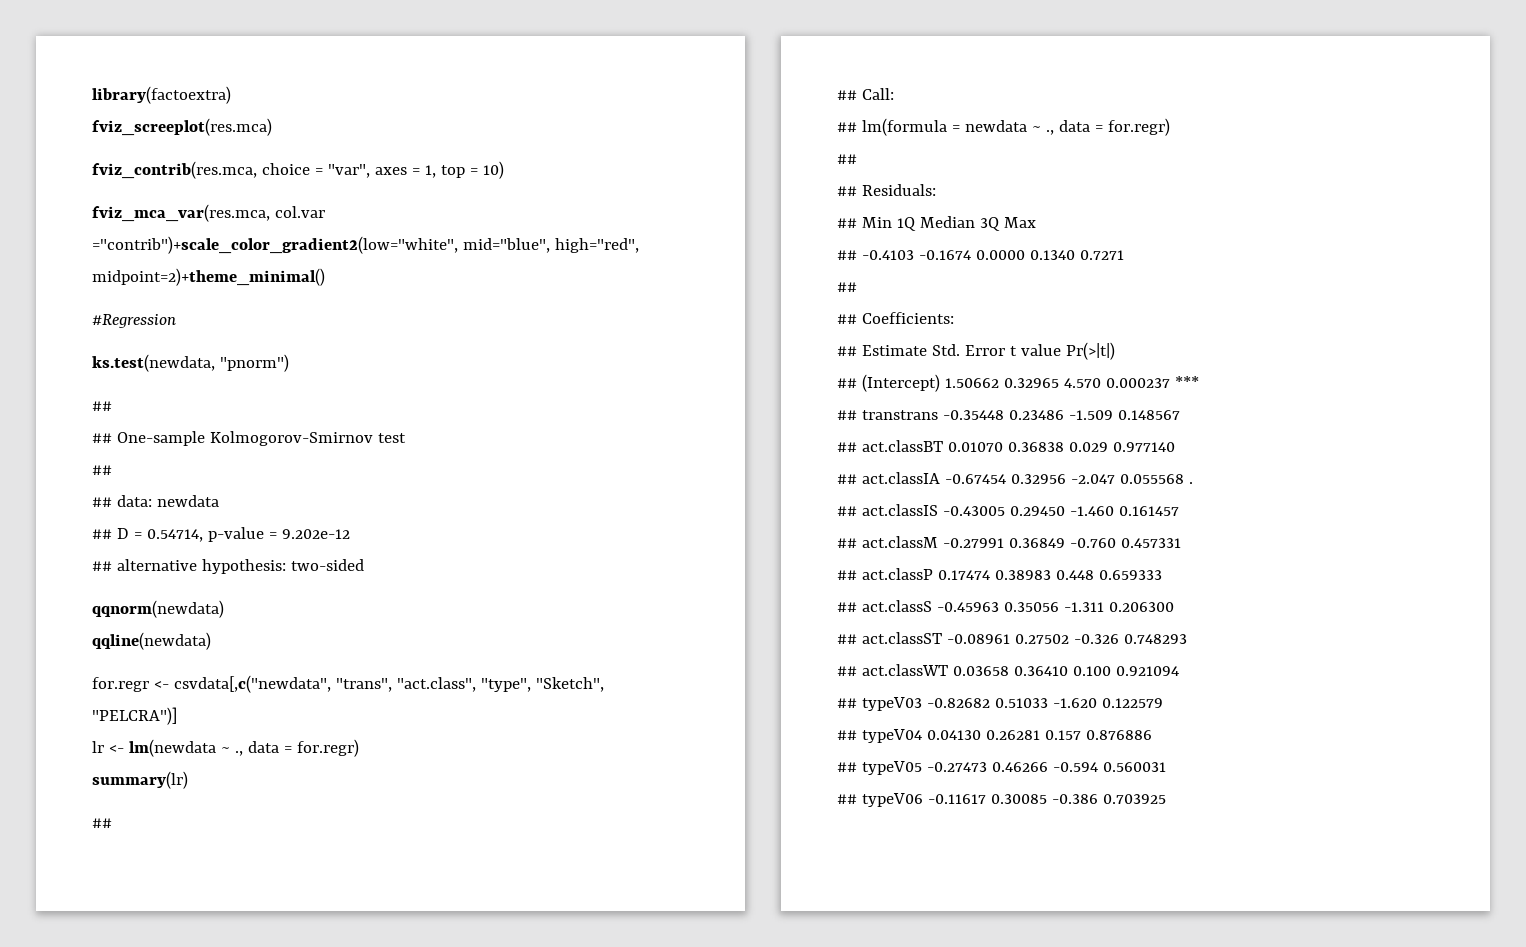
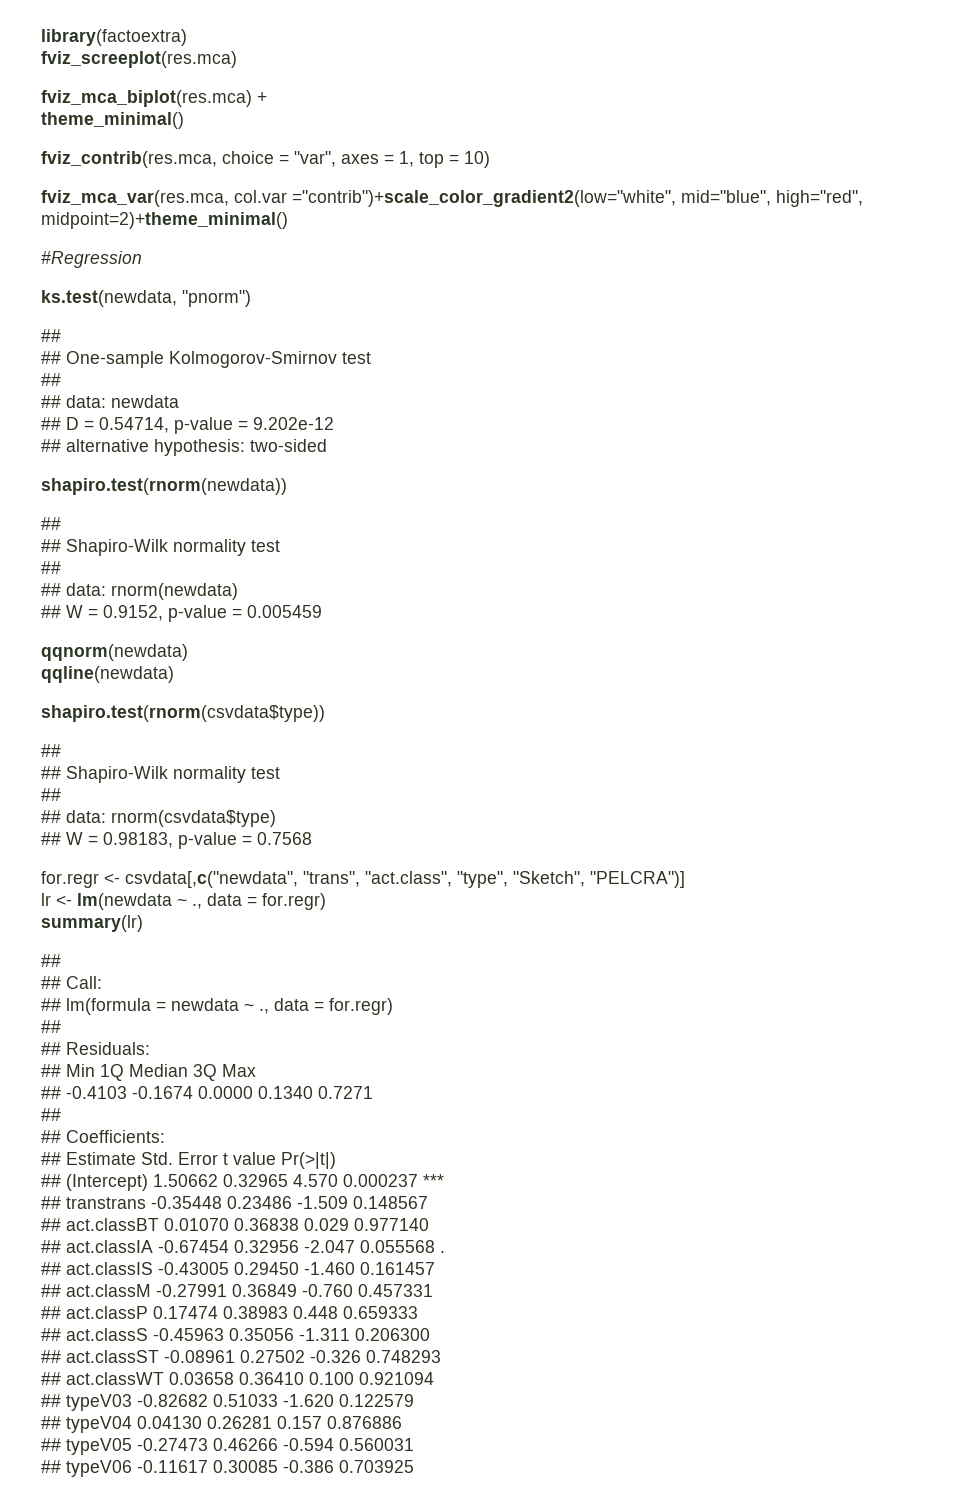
+ fviz_mca_biplot(res.mca) +
+ theme_minimal()
+ shapiro.test(rnorm(newdata))
+ ##
+ ## Shapiro-Wilk normality test
+ ##
+ ## data: rnorm(newdata)
+ ## W = 0.9152, p-value = 0.005459
  qqnorm(newdata)
  qqline(newdata)
+ shapiro.test(rnorm(csvdata$type))
+ ##
+ ## Shapiro-Wilk normality test
+ ##
+ ## data: rnorm(csvdata$type)
+ ## W = 0.98183, p-value = 0.7568

